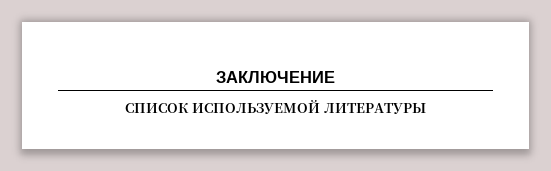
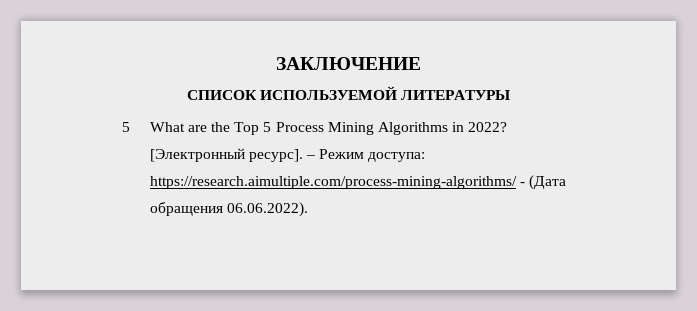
+ 5 What are the Top 5 Process Mining Algorithms in 2022? [Электронный ресурс]. – Режим доступа: https://research.aimultiple.com/process-mining-algorithms/ - (Дата обращения 06.06.2022).

